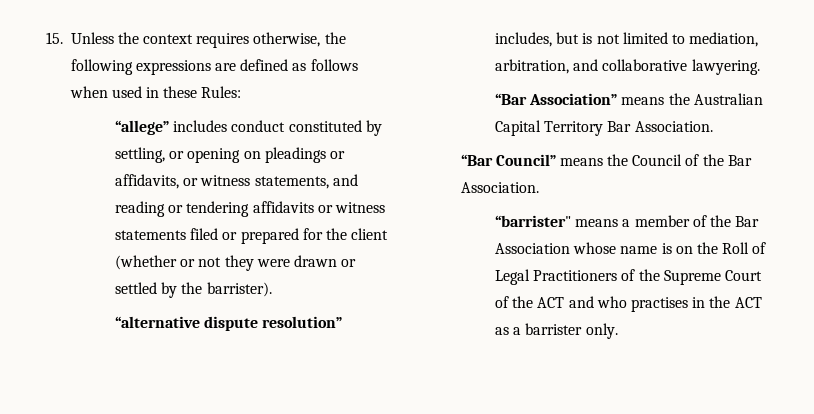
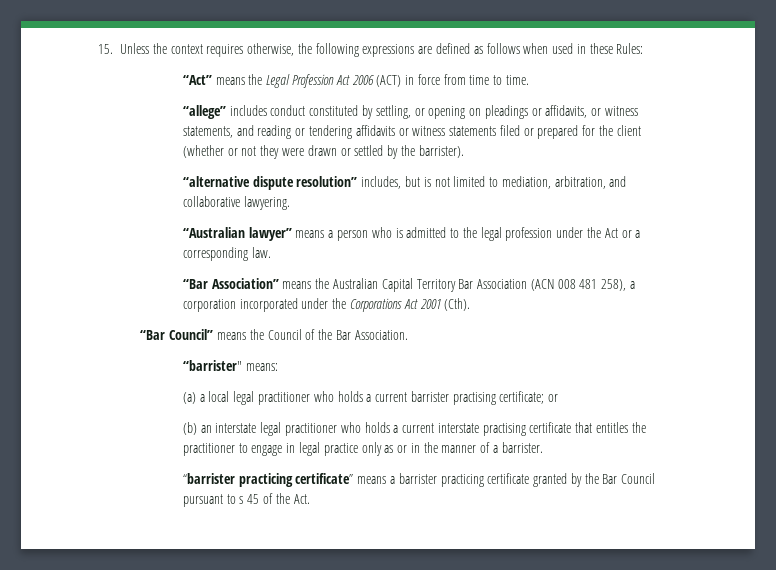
+ “Act” means the Legal Profession Act 2006 (ACT) in force from time to time.
+ “Australian lawyer” means a person who is admitted to the legal profession under the Act or a corresponding law.
- “Bar Association” means the Australian Capital Territory Bar Association.
+ “Bar Association” means the Australian Capital Territory Bar Association (ACN 008 481 258), a corporation incorporated under the Corporations Act 2001 (Cth).
- “barrister" means a member of the Bar Association whose name is on the Roll of Legal Practitioners of the Supreme Court of the ACT and who practises in the ACT as a barrister only.
+ “barrister" means:
+ (a) a local legal practitioner who holds a current barrister practising certificate; or
+ (b) an interstate legal practitioner who holds a current interstate practising certificate that entitles the practitioner to engage in legal practice only as or in the manner of a barrister.
+ “barrister practicing certificate” means a barrister practicing certificate granted by the Bar Council pursuant to s 45 of the Act.

